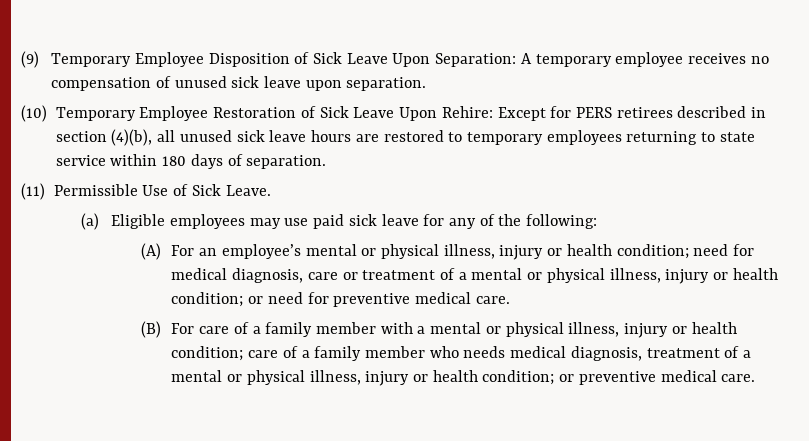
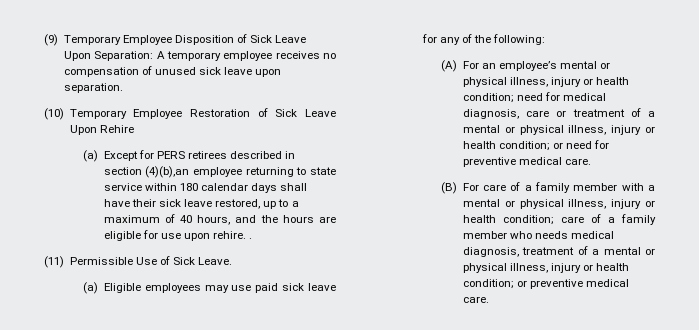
- (10) Temporary Employee Restoration of Sick Leave Upon Rehire: Except for PERS retirees described in section (4)(b), all unused sick leave hours are restored to temporary employees returning to state service within 180 days of separation.
+ (10) Temporary Employee Restoration of Sick Leave Upon Rehire
+ (a) Except for PERS retirees described in section (4)(b),an employee returning to state service within 180 calendar days shall have their sick leave restored, up to a maximum of 40 hours, and the hours are eligible for use upon rehire. .

